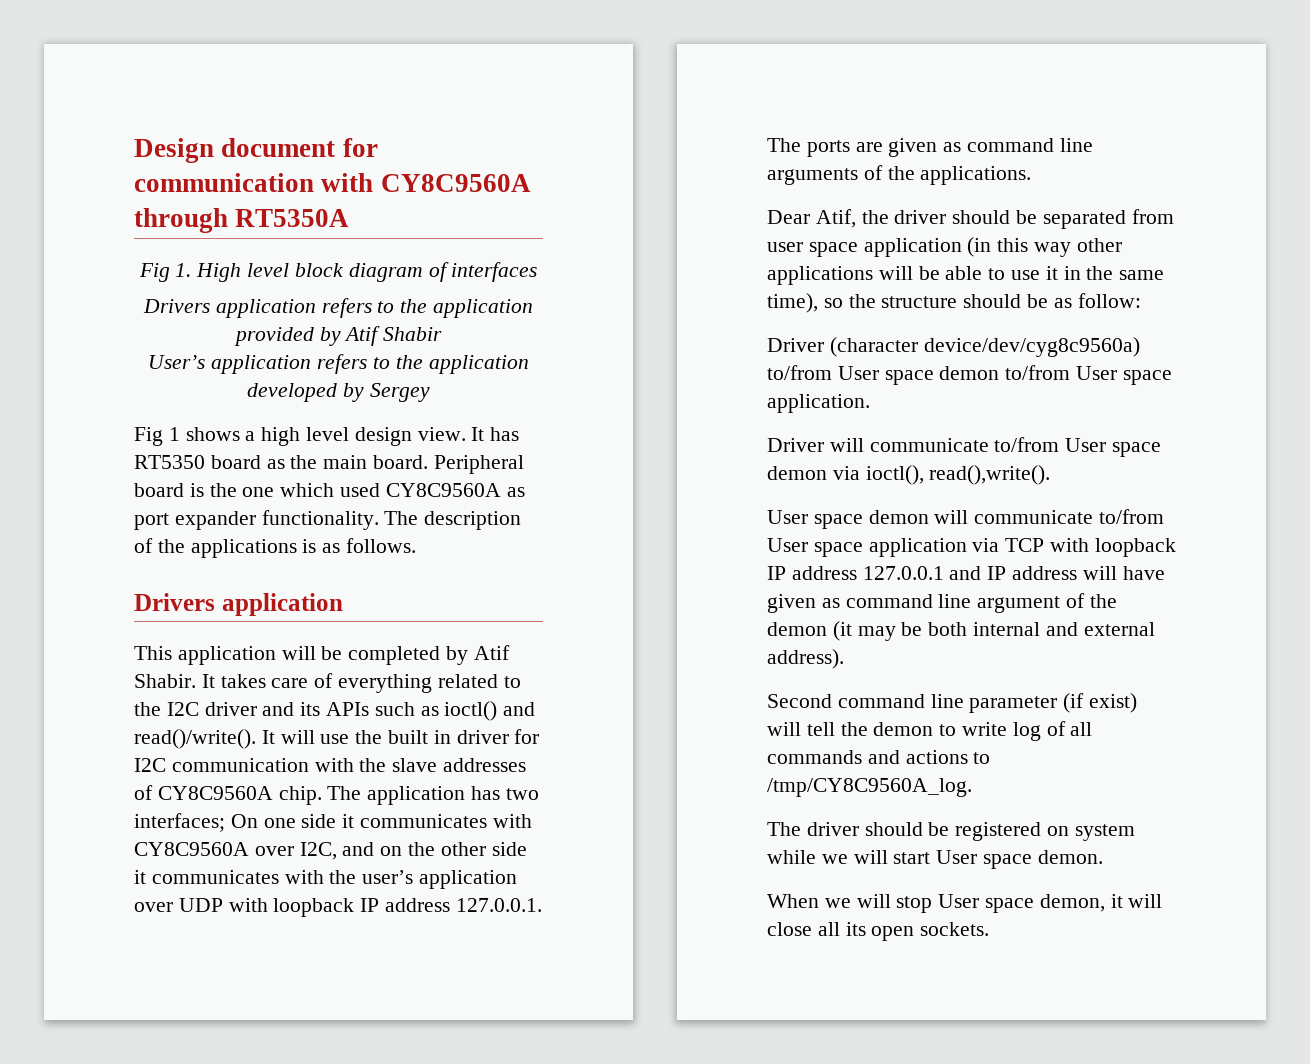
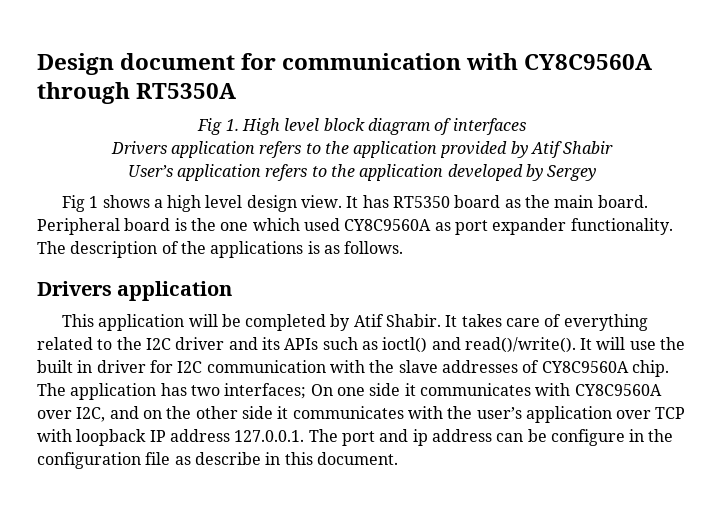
- The application has two interfaces; On one side it communicates with CY8C9560A over I2C, and on the other side it communicates with the user’s application over UDP with loopback IP address 127.0.0.1. The ports are given as command line arguments of the applications.
- Dear Atif, the driver should be separated from user space application (in this way other applications will be able to use it in the same time), so the structure should be as follow:
- Driver (character device/dev/cyg8c9560a) to/from User space demon to/from User space application.
- Driver will communicate to/from User space demon via ioctl(), read(),write().
- User space demon will communicate to/from User space application via TCP with loopback IP address 127.0.0.1 and IP address will have given as command line argument of the demon (it may be both internal and external address).
- Second command line parameter (if exist) will tell the demon to write log of all commands and actions to /tmp/CY8C9560A_log.
- The driver should be registered on system while we will start User space demon.
- When we will stop User space demon, it will close all its open sockets.
+ The application has two interfaces; On one side it communicates with CY8C9560A over I2C, and on the other side it communicates with the user’s application over TCP with loopback IP address 127.0.0.1. The port and ip address can be configure in the configuration file as describe in this document.

